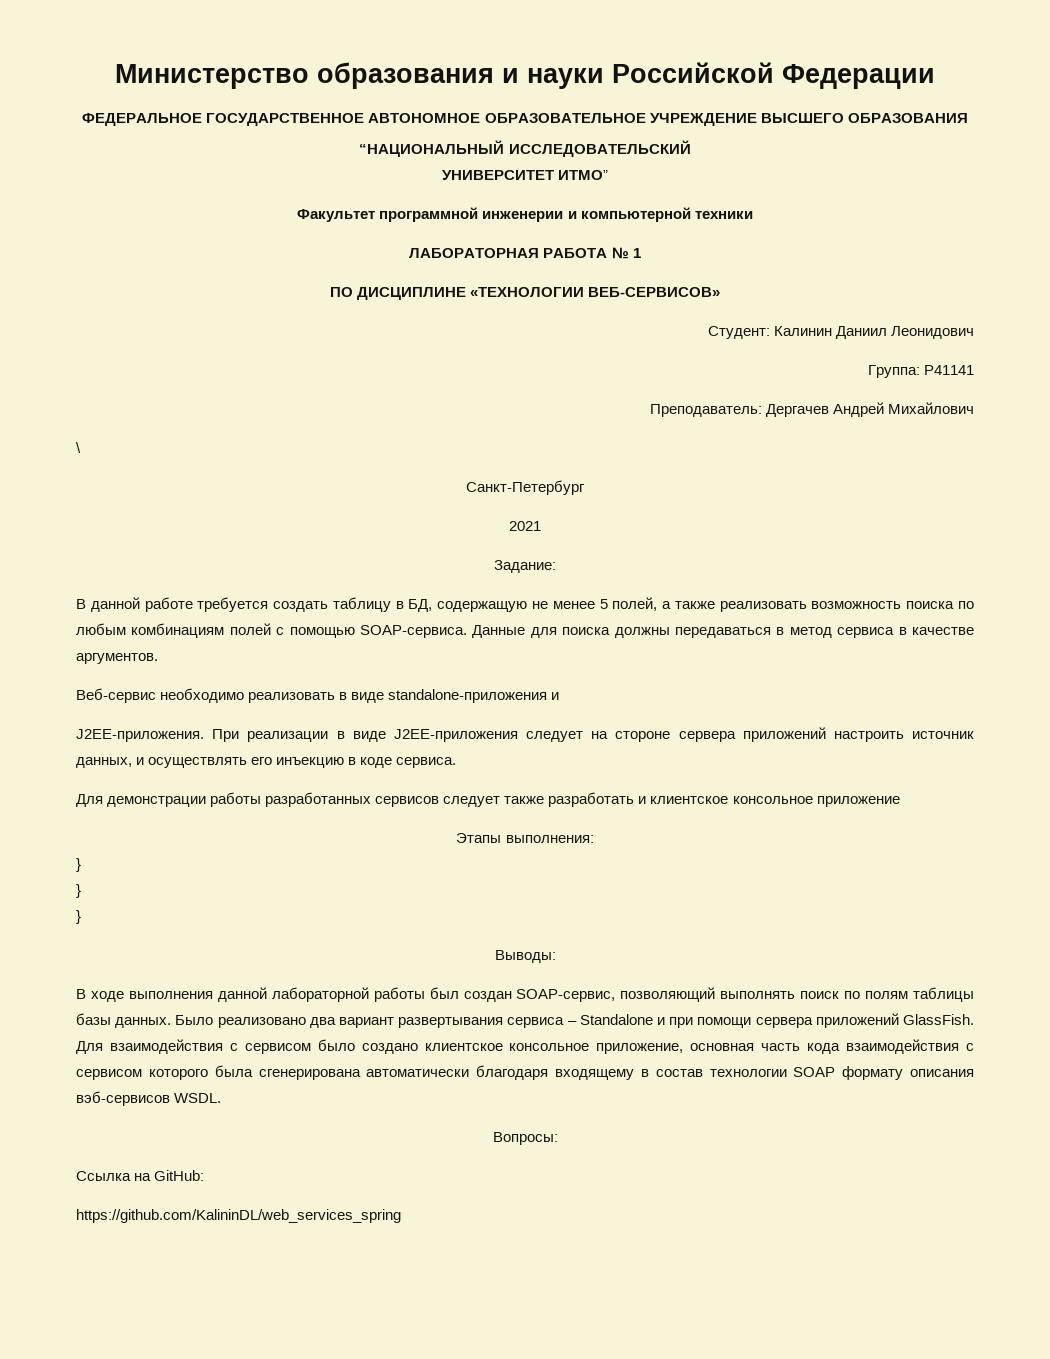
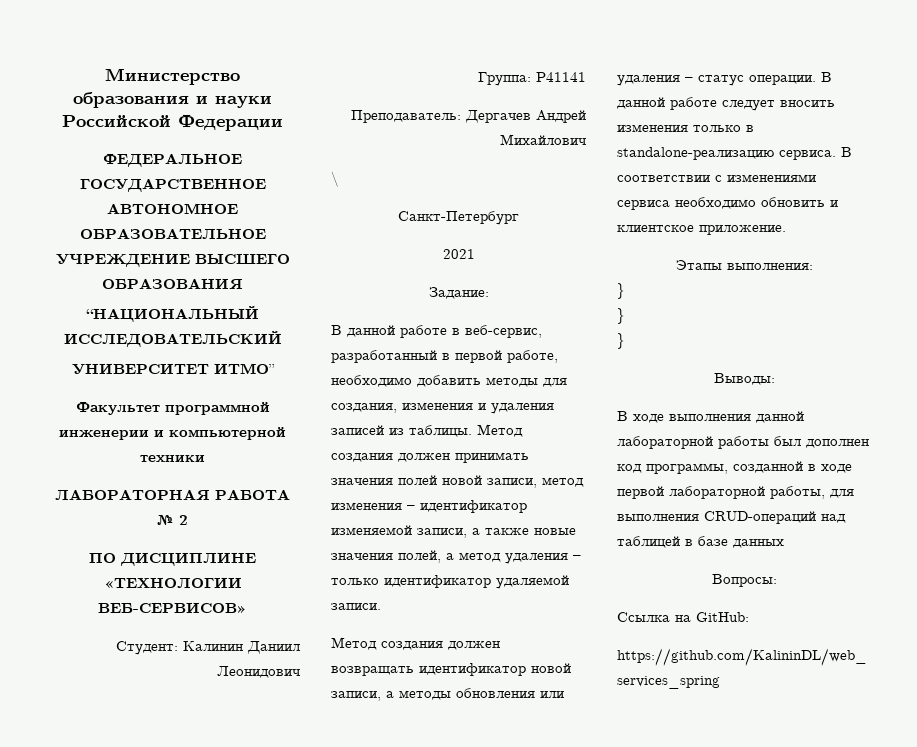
- ЛАБОРАТОРНАЯ РАБОТА № 1
+ ЛАБОРАТОРНАЯ РАБОТА № 2
- В данной работе требуется создать таблицу в БД, содержащую не менее 5 полей, а также реализовать возможность поиска по любым комбинациям полей с помощью SOAP-сервиса. Данные для поиска должны передаваться в метод сервиса в качестве аргументов.
- Веб-сервис необходимо реализовать в виде standalone-приложения и
- J2EE-приложения. При реализации в виде J2EE-приложения следует на стороне сервера приложений настроить источник данных, и осуществлять его инъекцию в коде сервиса.
- Для демонстрации работы разработанных сервисов следует также разработать и клиентское консольное приложение
+ В данной работе в веб-сервис, разработанный в первой работе, необходимо добавить методы для создания, изменения и удаления записей из таблицы. Метод создания должен принимать значения полей новой записи, метод изменения – идентификатор изменяемой записи, а также новые значения полей, а метод удаления – только идентификатор удаляемой записи.
+ Метод создания должен возвращать идентификатор новой записи, а методы обновления или удаления – статус операции. В данной работе следует вносить изменения только в standalone-реализацию сервиса. В соответствии с изменениями сервиса необходимо обновить и клиентское приложение.
- В ходе выполнения данной лабораторной работы был создан SOAP-сервис, позволяющий выполнять поиск по полям таблицы базы данных. Было реализовано два вариант развертывания сервиса – Standalone и при помощи сервера приложений GlassFish. Для взаимодействия с сервисом было создано клиентское консольное приложение, основная часть кода взаимодействия с сервисом которого была сгенерирована автоматически благодаря входящему в состав технологии SOAP формату описания вэб-сервисов WSDL.
+ В ходе выполнения данной лабораторной работы был дополнен код программы, созданной в ходе первой лабораторной работы, для выполнения CRUD-операций над таблицей в базе данных

